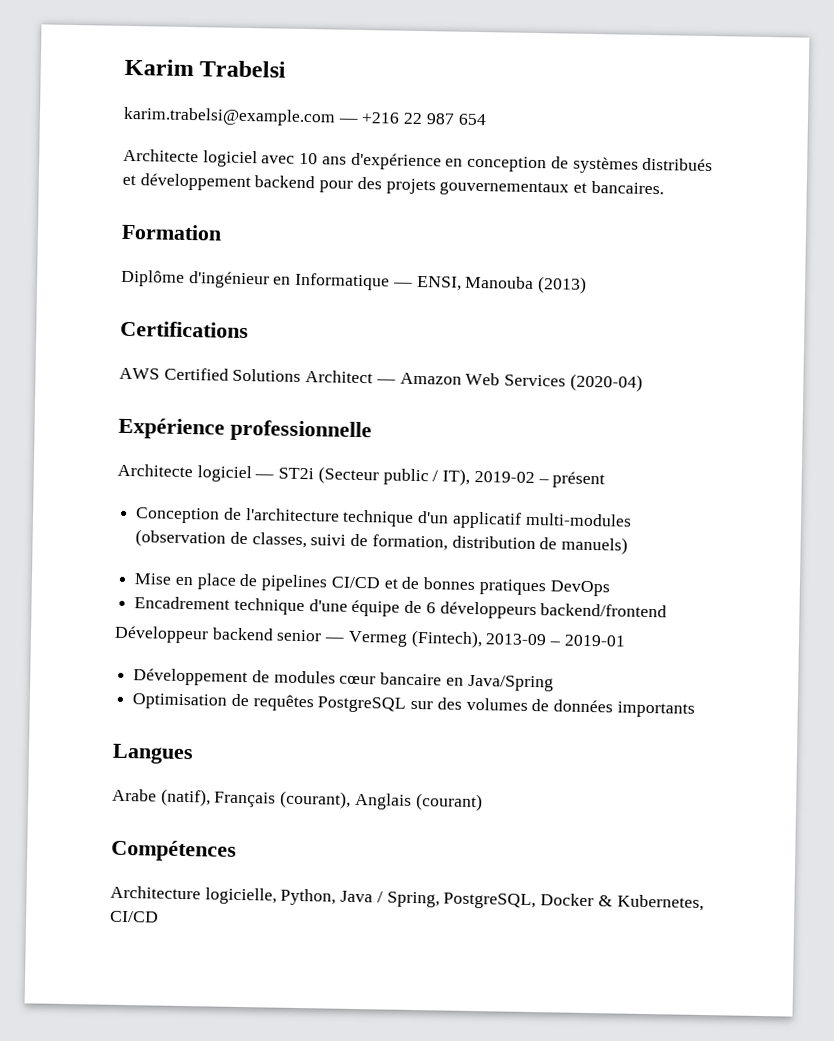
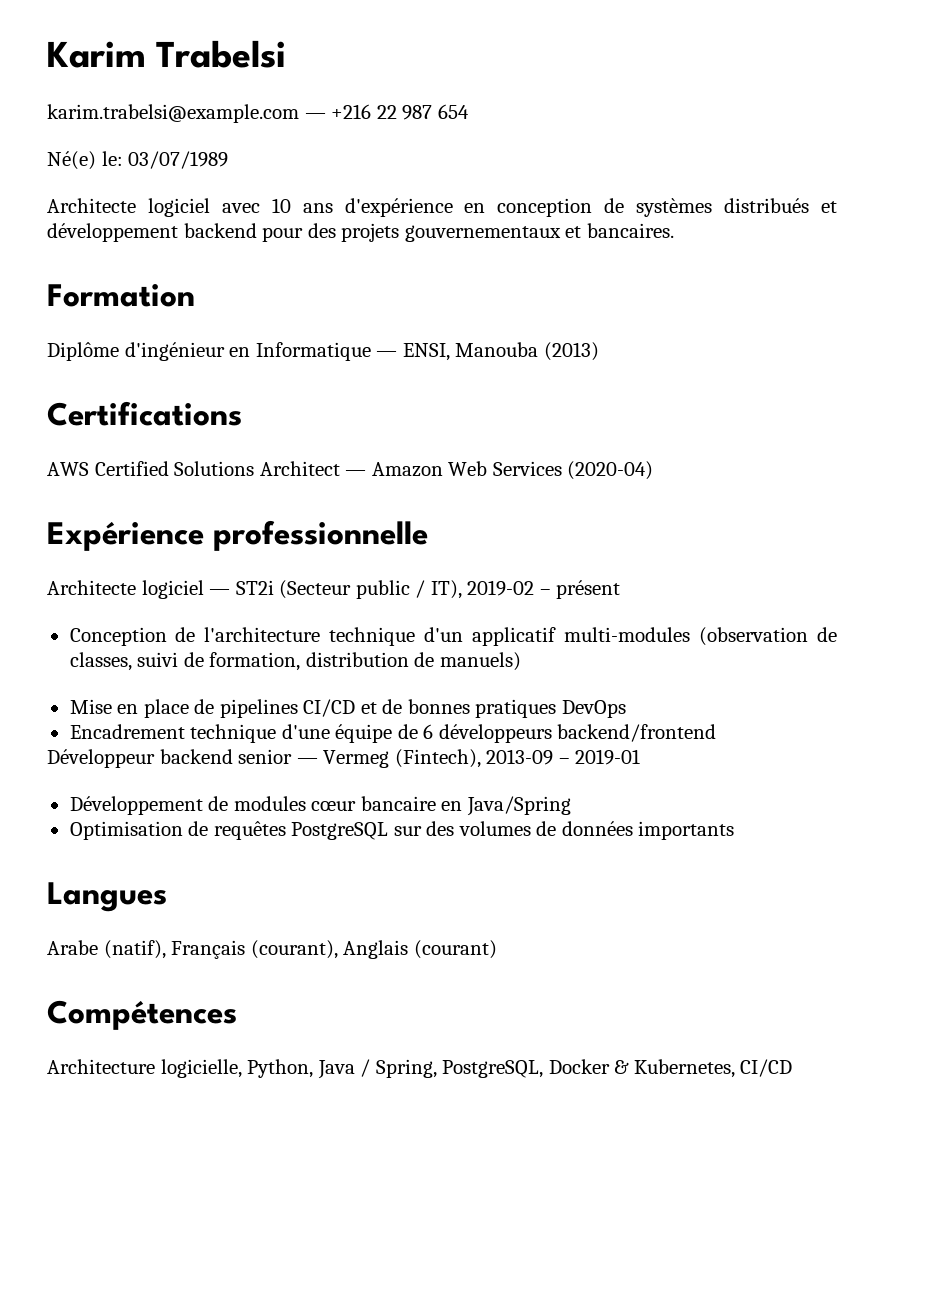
+ Né(e) le: 03/07/1989

